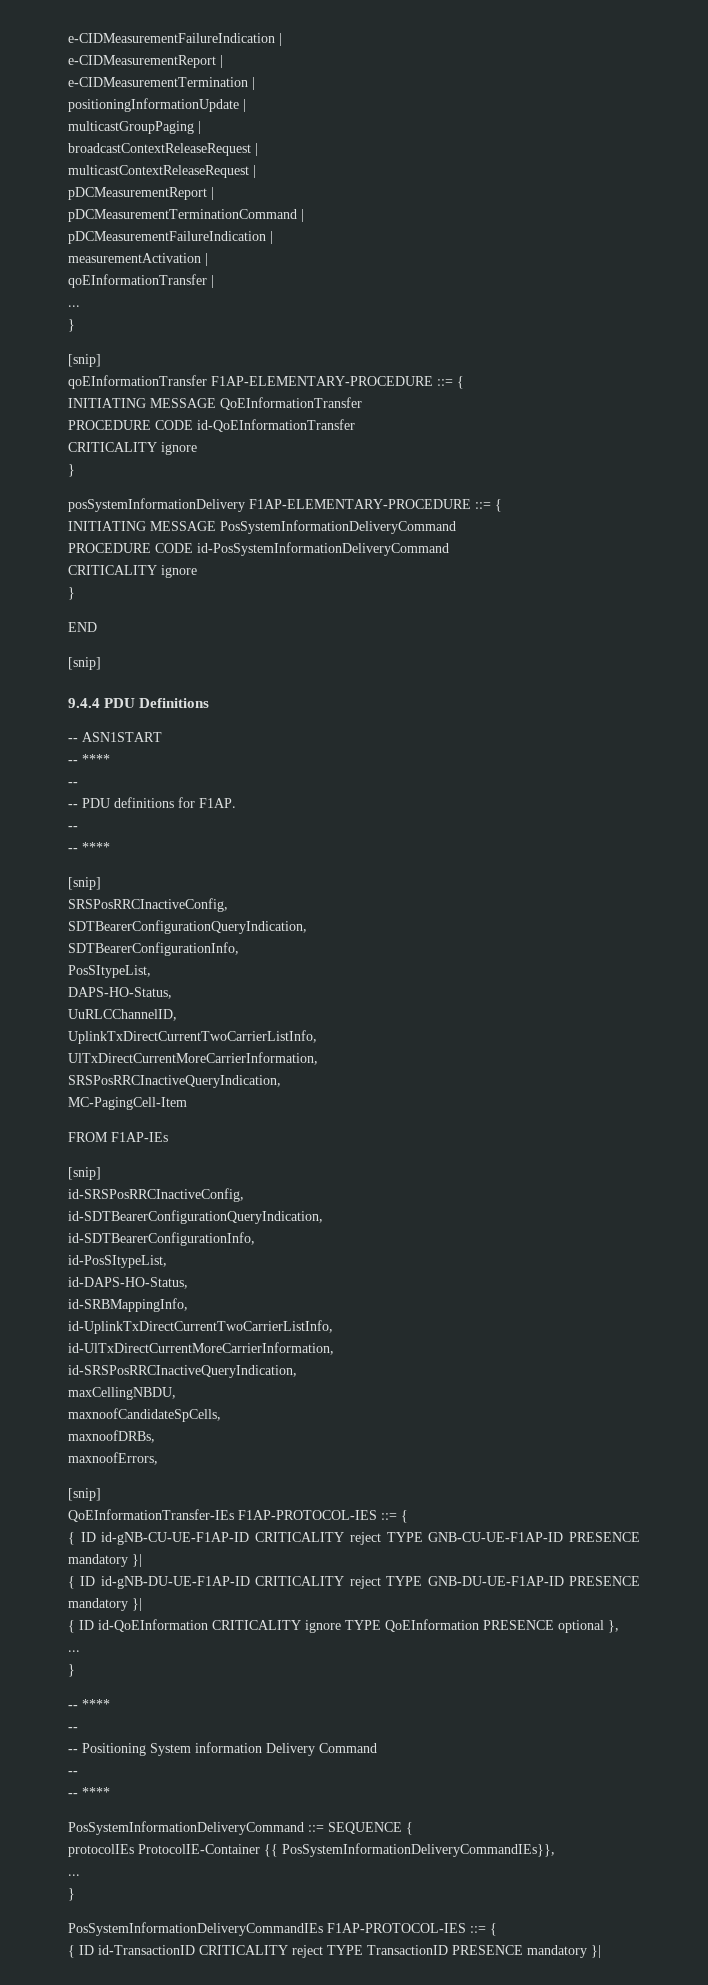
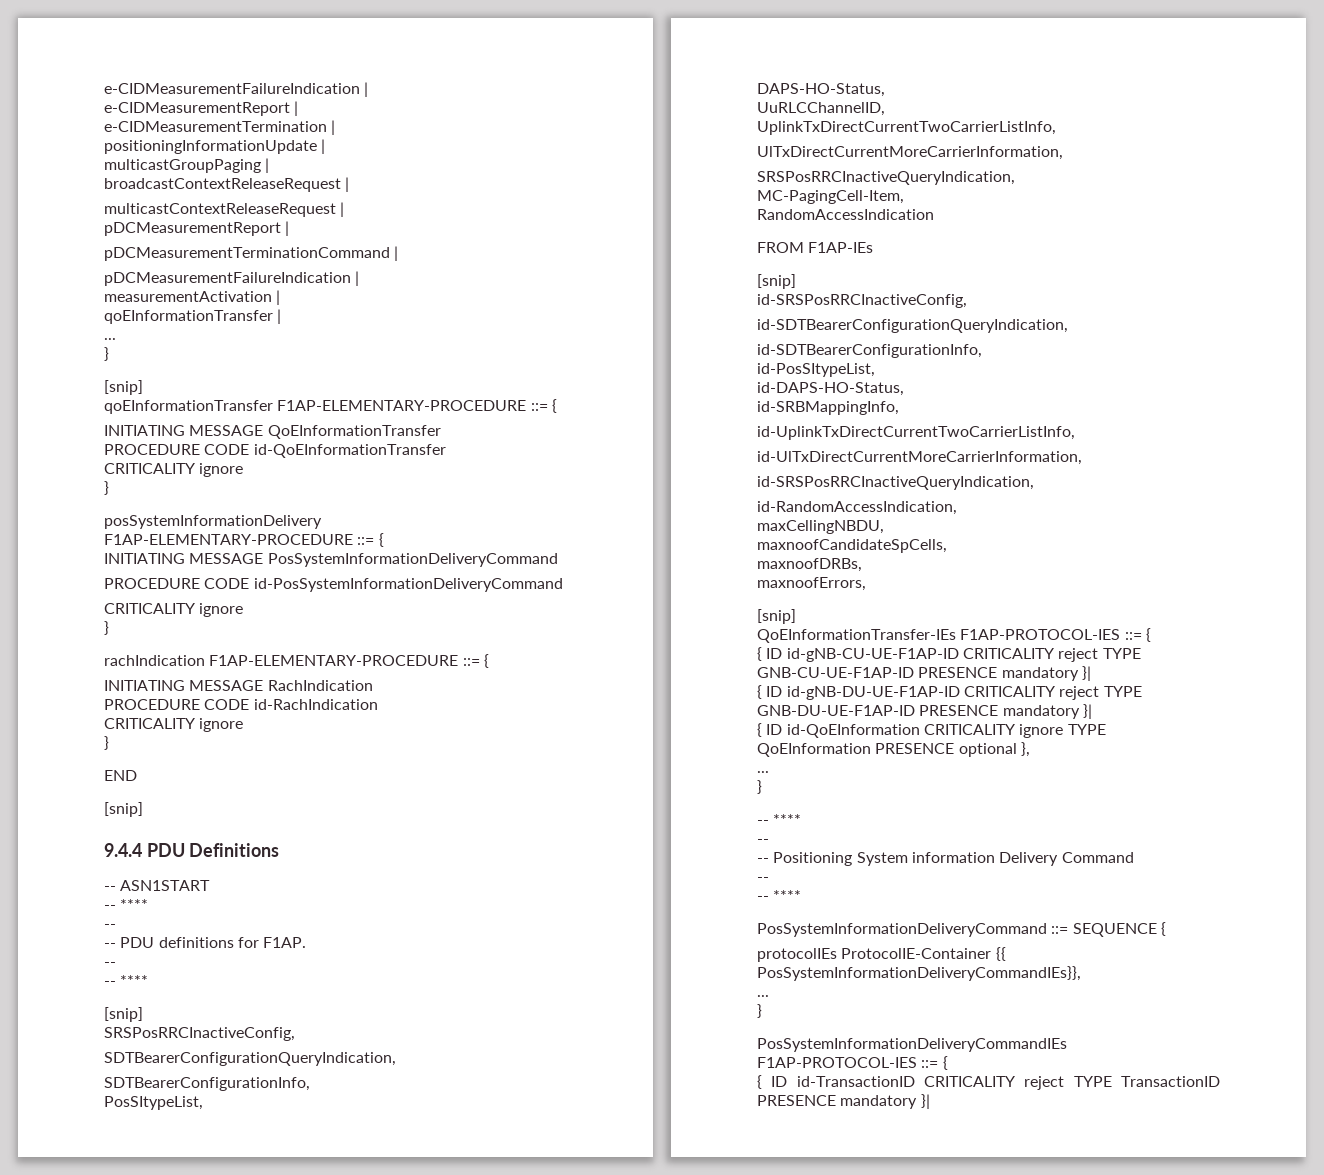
+ rachIndication F1AP-ELEMENTARY-PROCEDURE ::= {
+ INITIATING MESSAGE RachIndication
+ PROCEDURE CODE id-RachIndication
+ CRITICALITY ignore
+ }
- MC-PagingCell-Item
+ MC-PagingCell-Item,
+ RandomAccessIndication
+ id-RandomAccessIndication,

